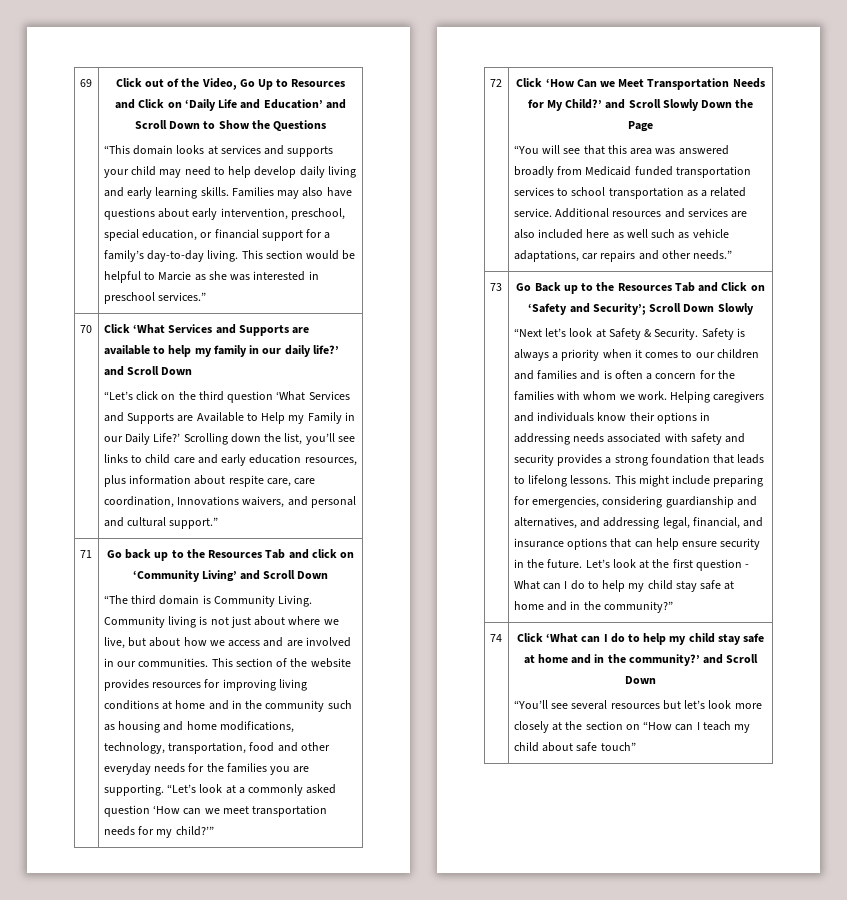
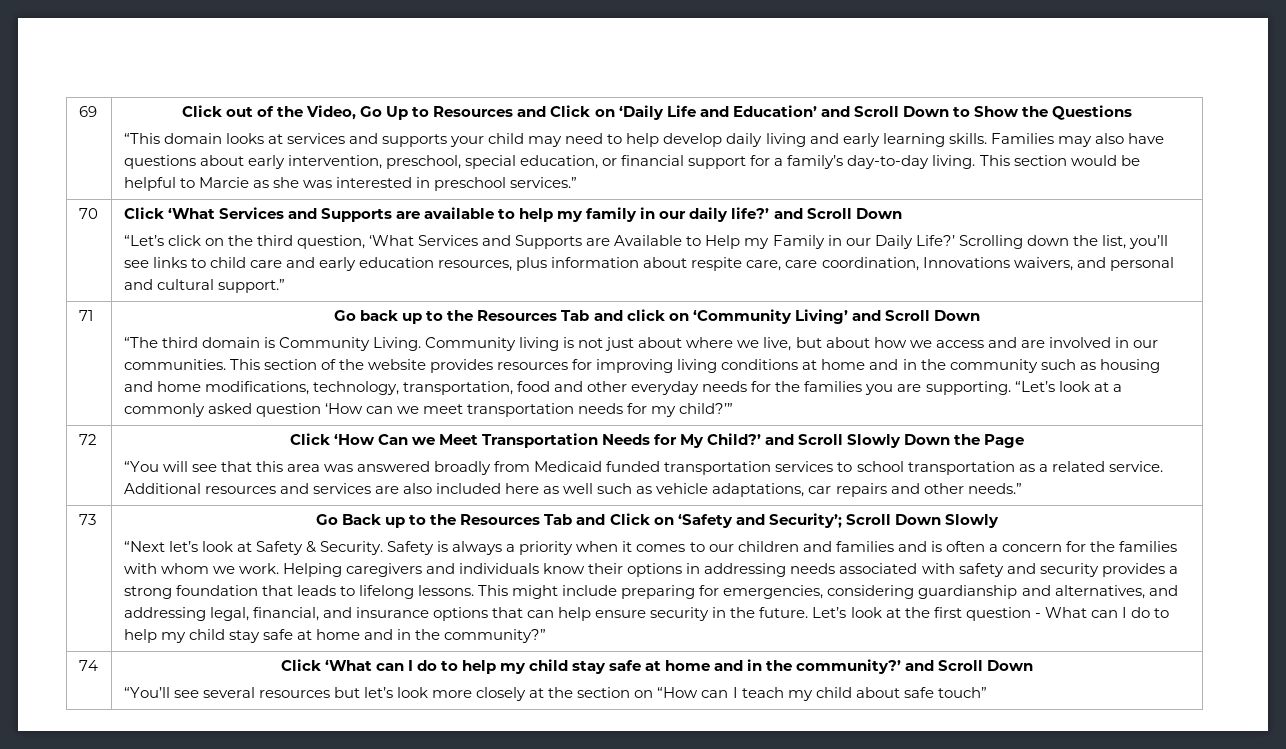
- “Let’s click on the third question ‘What Services and Supports are Available to Help my Family in our Daily Life?’
+ “Let’s click on the third question, ‘What Services and Supports are Available to Help my Family in our Daily Life?’

